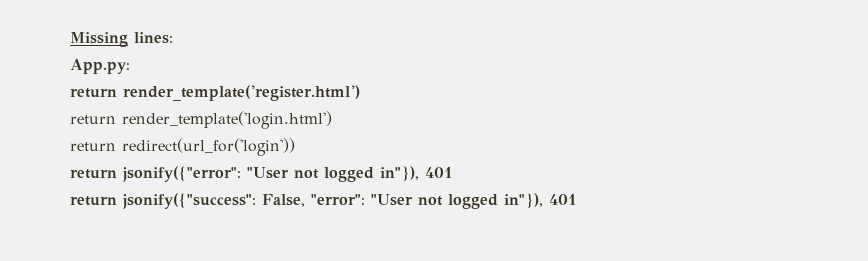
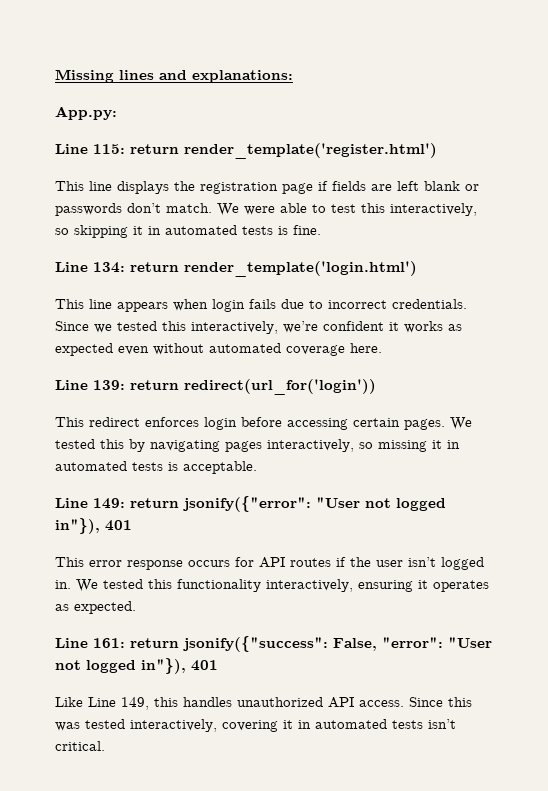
- Missing lines:
+ Missing lines and explanations:
- return render_template('register.html')
+ Line 115: return render_template('register.html')
- return render_template('login.html')
- return redirect(url_for('login'))
- return jsonify({"error": "User not logged in"}), 401
+ This line displays the registration page if fields are left blank or passwords don’t match. We were able to test this interactively, so skipping it in automated tests is fine.
+ Line 134: return render_template('login.html')
+ This line appears when login fails due to incorrect credentials. Since we tested this interactively, we’re confident it works as expected even without automated coverage here.
+ Line 139: return redirect(url_for('login'))
+ This redirect enforces login before accessing certain pages. We tested this by navigating pages interactively, so missing it in automated tests is acceptable.
+ Line 149: return jsonify({"error": "User not logged in"}), 401
- return jsonify({"success": False, "error": "User not logged in"}), 401
+ This error response occurs for API routes if the user isn’t logged in. We tested this functionality interactively, ensuring it operates as expected.
+ Line 161: return jsonify({"success": False, "error": "User not logged in"}), 401
+ Like Line 149, this handles unauthorized API access. Since this was tested interactively, covering it in automated tests isn’t critical.

